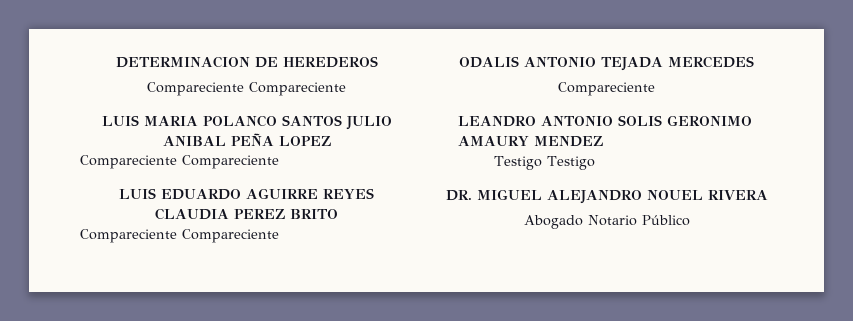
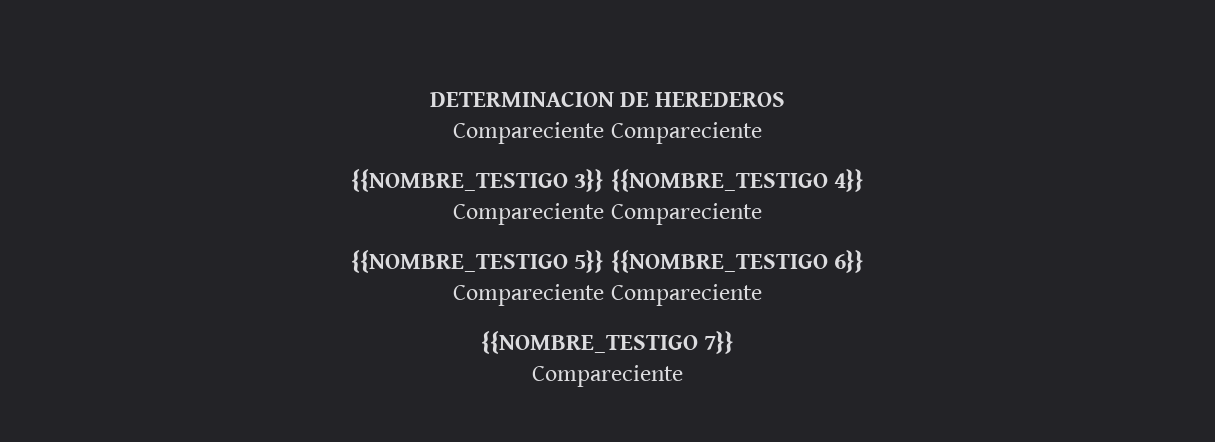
- LUIS MARIA POLANCO SANTOS JULIO ANIBAL PEÑA LOPEZ
+ {{NOMBRE_TESTIGO 3}} {{NOMBRE_TESTIGO 4}}
  Compareciente Compareciente
- LUIS EDUARDO AGUIRRE REYES CLAUDIA PEREZ BRITO
+ {{NOMBRE_TESTIGO 5}} {{NOMBRE_TESTIGO 6}}
  Compareciente Compareciente
- ODALIS ANTONIO TEJADA MERCEDES
+ {{NOMBRE_TESTIGO 7}}
  Compareciente
- LEANDRO ANTONIO SOLIS GERONIMO AMAURY MENDEZ
- Testigo Testigo
- DR. MIGUEL ALEJANDRO NOUEL RIVERA
- Abogado Notario Público

